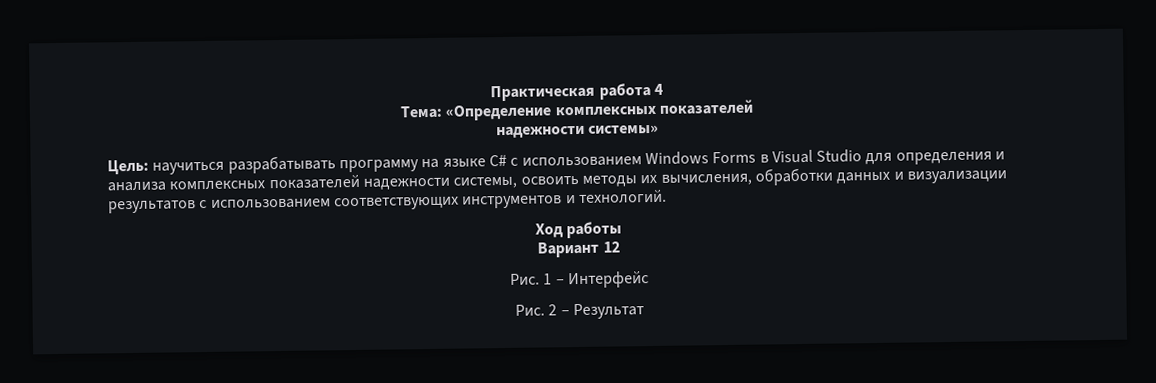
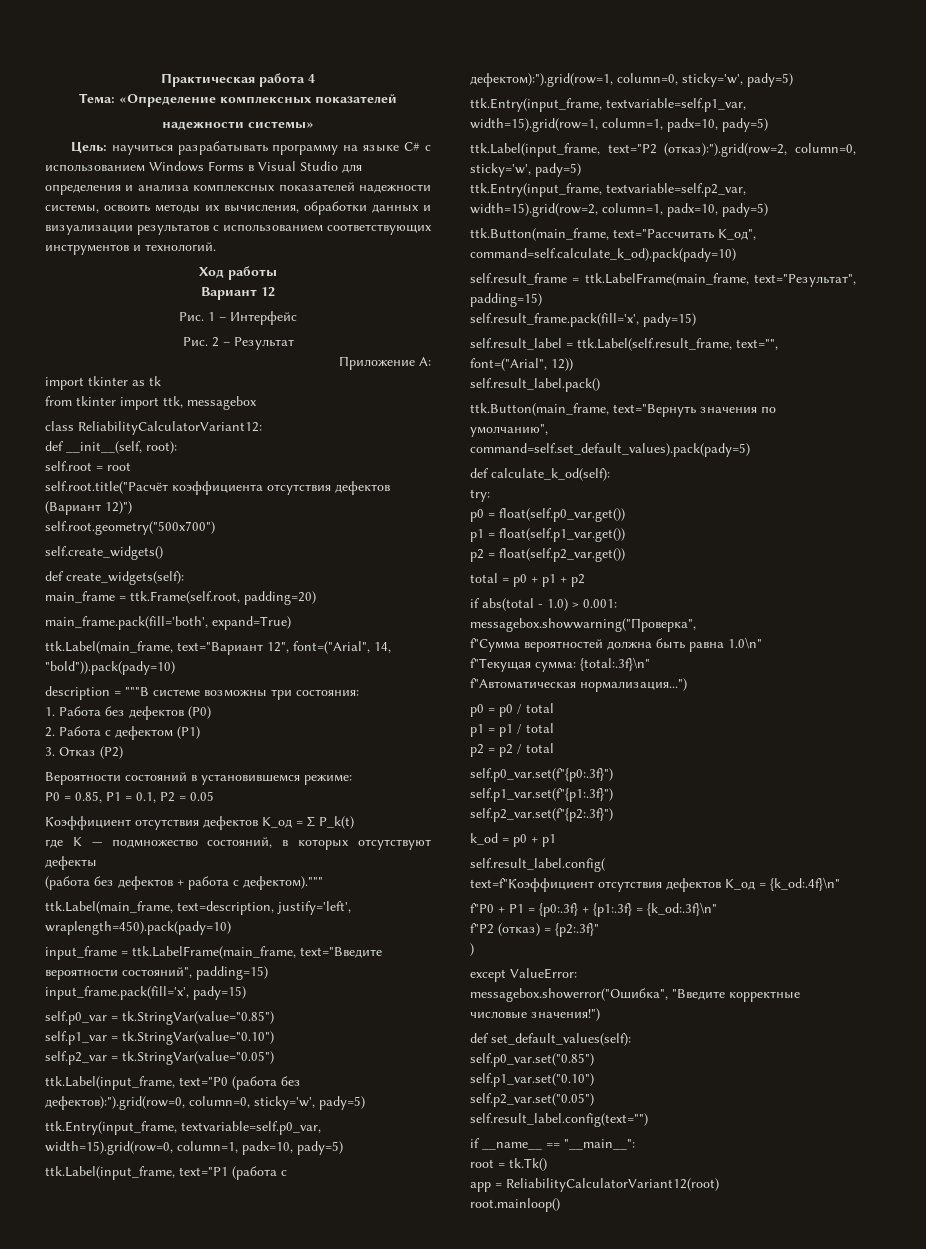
+ Приложение А:
+ import tkinter as tk
+ from tkinter import ttk, messagebox
+ class ReliabilityCalculatorVariant12:
+ def __init__(self, root):
+ self.root = root
+ self.root.title("Расчёт коэффициента отсутствия дефектов (Вариант 12)")
+ self.root.geometry("500x700")
+ self.create_widgets()
+ def create_widgets(self):
+ main_frame = ttk.Frame(self.root, padding=20)
+ main_frame.pack(fill='both', expand=True)
+ ttk.Label(main_frame, text="Вариант 12", font=("Arial", 14, "bold")).pack(pady=10)
+ description = """В системе возможны три состояния:
+ 1. Работа без дефектов (P0)
+ 2. Работа с дефектом (P1)
+ 3. Отказ (P2)
+ Вероятности состояний в установившемся режиме:
+ P0 = 0.85, P1 = 0.1, P2 = 0.05
+ Коэффициент отсутствия дефектов K_од = Σ P_k(t)
+ где K — подмножество состояний, в которых отсутствуют дефекты
+ (работа без дефектов + работа с дефектом)."""
+ ttk.Label(main_frame, text=description, justify='left', wraplength=450).pack(pady=10)
+ input_frame = ttk.LabelFrame(main_frame, text="Введите вероятности состояний", padding=15)
+ input_frame.pack(fill='x', pady=15)
+ self.p0_var = tk.StringVar(value="0.85")
+ self.p1_var = tk.StringVar(value="0.10")
+ self.p2_var = tk.StringVar(value="0.05")
+ ttk.Label(input_frame, text="P0 (работа без дефектов):").grid(row=0, column=0, sticky='w', pady=5)
+ ttk.Entry(input_frame, textvariable=self.p0_var, width=15).grid(row=0, column=1, padx=10, pady=5)
+ ttk.Label(input_frame, text="P1 (работа с дефектом):").grid(row=1, column=0, sticky='w', pady=5)
+ ttk.Entry(input_frame, textvariable=self.p1_var, width=15).grid(row=1, column=1, padx=10, pady=5)
+ ttk.Label(input_frame, text="P2 (отказ):").grid(row=2, column=0, sticky='w', pady=5)
+ ttk.Entry(input_frame, textvariable=self.p2_var, width=15).grid(row=2, column=1, padx=10, pady=5)
+ ttk.Button(main_frame, text="Рассчитать K_од", command=self.calculate_k_od).pack(pady=10)
+ self.result_frame = ttk.LabelFrame(main_frame, text="Результат", padding=15)
+ self.result_frame.pack(fill='x', pady=15)
+ self.result_label = ttk.Label(self.result_frame, text="", font=("Arial", 12))
+ self.result_label.pack()
+ ttk.Button(main_frame, text="Вернуть значения по умолчанию",
+ command=self.set_default_values).pack(pady=5)
+ def calculate_k_od(self):
+ try:
+ p0 = float(self.p0_var.get())
+ p1 = float(self.p1_var.get())
+ p2 = float(self.p2_var.get())
+ total = p0 + p1 + p2
+ if abs(total - 1.0) > 0.001:
+ messagebox.showwarning("Проверка",
+ f"Сумма вероятностей должна быть равна 1.0\n"
+ f"Текущая сумма: {total:.3f}\n"
+ f"Автоматическая нормализация...")
+ p0 = p0 / total
+ p1 = p1 / total
+ p2 = p2 / total
+ self.p0_var.set(f"{p0:.3f}")
+ self.p1_var.set(f"{p1:.3f}")
+ self.p2_var.set(f"{p2:.3f}")
+ k_od = p0 + p1
+ self.result_label.config(
+ text=f"Коэффициент отсутствия дефектов K_од = {k_od:.4f}\n"
+ f"P0 + P1 = {p0:.3f} + {p1:.3f} = {k_od:.3f}\n"
+ f"P2 (отказ) = {p2:.3f}"
+ )
+ except ValueError:
+ messagebox.showerror("Ошибка", "Введите корректные числовые значения!")
+ def set_default_values(self):
+ self.p0_var.set("0.85")
+ self.p1_var.set("0.10")
+ self.p2_var.set("0.05")
+ self.result_label.config(text="")
+ if __name__ == "__main__":
+ root = tk.Tk()
+ app = ReliabilityCalculatorVariant12(root)
+ root.mainloop()

